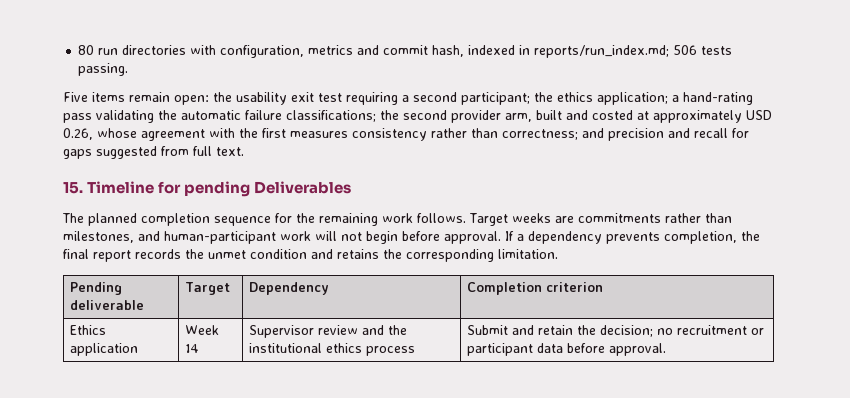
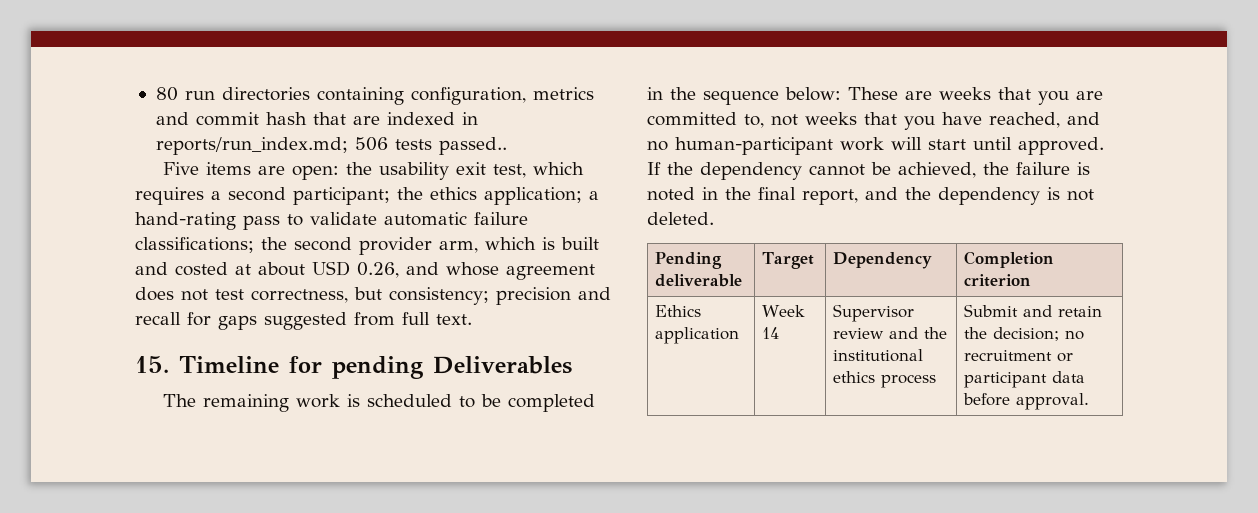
- 80 run directories with configuration, metrics and commit hash, indexed in reports/run_index.md; 506 tests passing.
+ 80 run directories containing configuration, metrics and commit hash that are indexed in reports/run_index.md; 506 tests passed..
- Five items remain open: the usability exit test requiring a second participant; the ethics application; a hand-rating pass validating the automatic failure classifications; the second provider arm, built and costed at approximately USD 0.26, whose agreement with the first measures consistency rather than correctness; and precision and recall for gaps suggested from full text.
+ Five items are open: the usability exit test, which requires a second participant; the ethics application; a hand-rating pass to validate automatic failure classifications; the second provider arm, which is built and costed at about USD 0.26, and whose agreement does not test correctness, but consistency; precision and recall for gaps suggested from full text.
- The planned completion sequence for the remaining work follows. Target weeks are commitments rather than milestones, and human-participant work will not begin before approval. If a dependency prevents completion, the final report records the unmet condition and retains the corresponding limitation.
+ The remaining work is scheduled to be completed in the sequence below: These are weeks that you are committed to, not weeks that you have reached, and no human-participant work will start until approved. If the dependency cannot be achieved, the failure is noted in the final report, and the dependency is not deleted.

